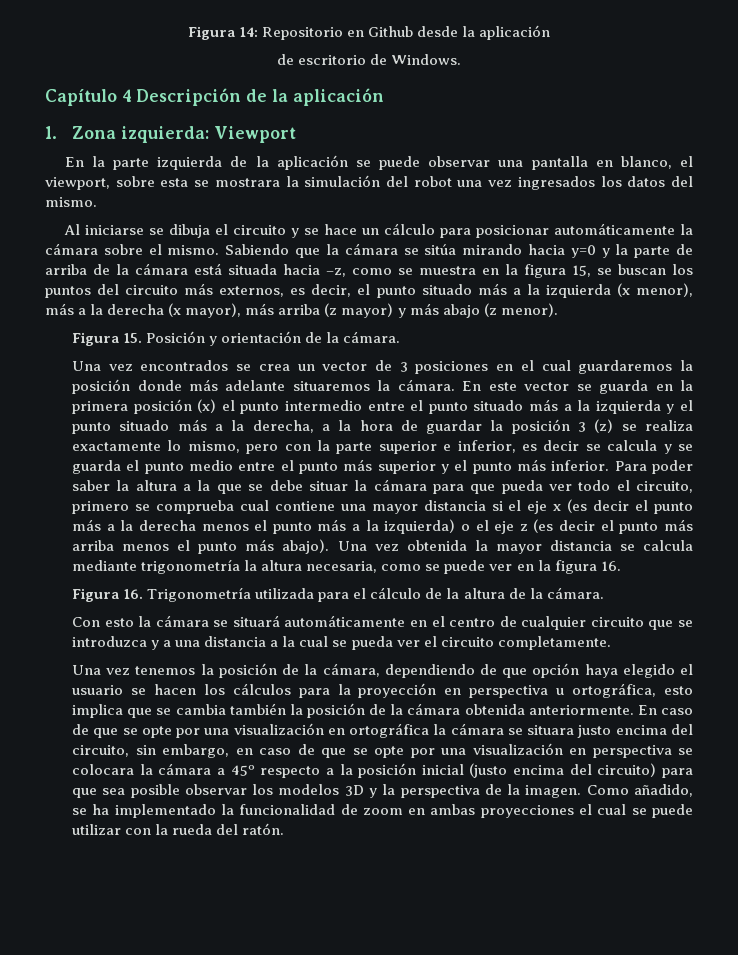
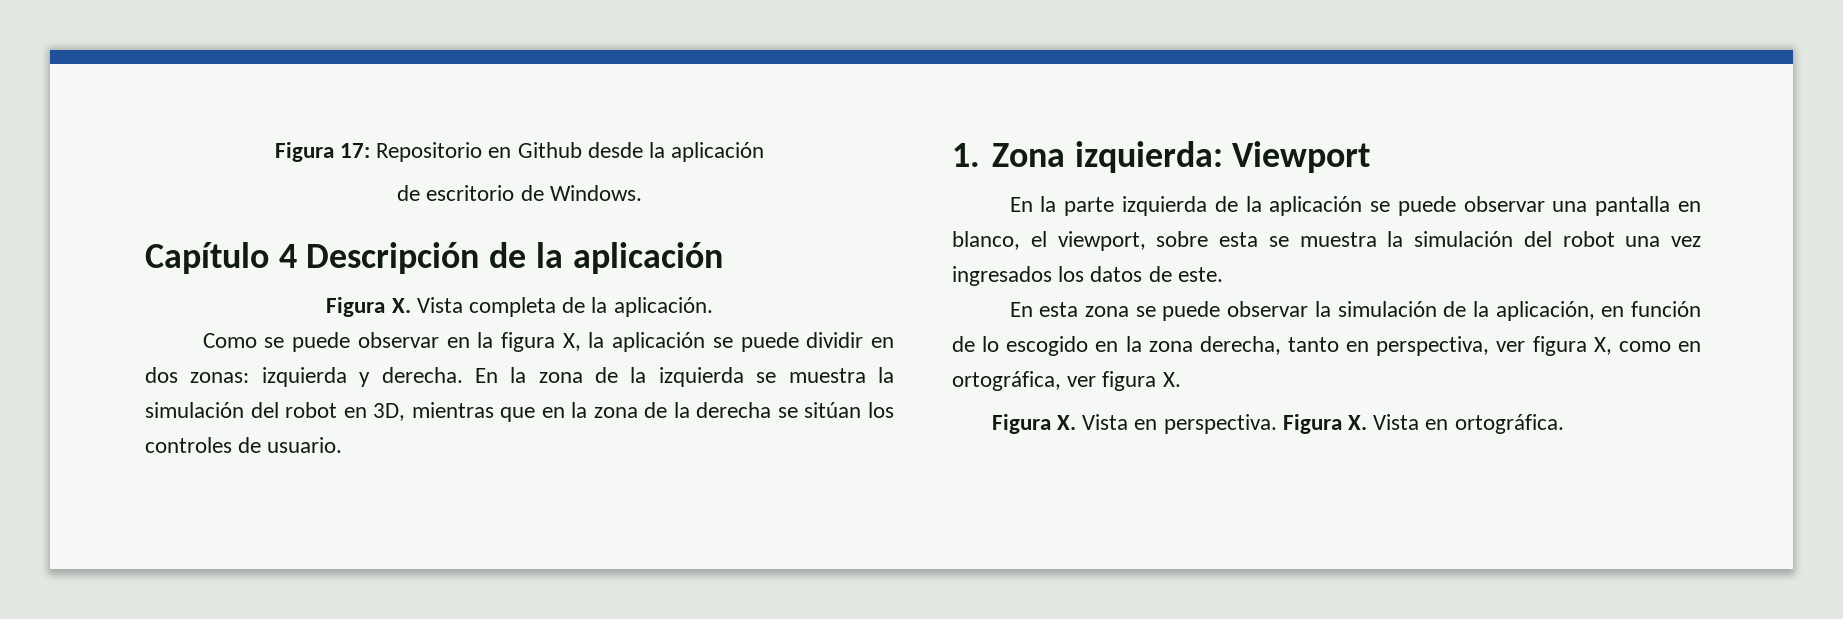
- Figura 14: Repositorio en Github desde la aplicación
+ Figura 17: Repositorio en Github desde la aplicación
+ Figura X. Vista completa de la aplicación.
+ Como se puede observar en la figura X, la aplicación se puede dividir en dos zonas: izquierda y derecha. En la zona de la izquierda se muestra la simulación del robot en 3D, mientras que en la zona de la derecha se sitúan los controles de usuario.
- En la parte izquierda de la aplicación se puede observar una pantalla en blanco, el viewport, sobre esta se mostrara la simulación del robot una vez ingresados los datos del mismo.
- Al iniciarse se dibuja el circuito y se hace un cálculo para posicionar automáticamente la cámara sobre el mismo. Sabiendo que la cámara se sitúa mirando hacia y=0 y la parte de arriba de la cámara está situada hacia –z, como se muestra en la figura 15, se buscan los puntos del circuito más externos, es decir, el punto situado más a la izquierda (x menor), más a la derecha (x mayor), más arriba (z mayor) y más abajo (z menor).
- Figura 15. Posición y orientación de la cámara.
- Una vez encontrados se crea un vector de 3 posiciones en el cual guardaremos la posición donde más adelante situaremos la cámara. En este vector se guarda en la primera posición (x) el punto intermedio entre el punto situado más a la izquierda y el punto situado más a la derecha, a la hora de guardar la posición 3 (z) se realiza exactamente lo mismo, pero con la parte superior e inferior, es decir se calcula y se guarda el punto medio entre el punto más superior y el punto más inferior. Para poder saber la altura a la que se debe situar la cámara para que pueda ver todo el circuito, primero se comprueba cual contiene una mayor distancia si el eje x (es decir el punto más a la derecha menos el punto más a la izquierda) o el eje z (es decir el punto más arriba menos el punto más abajo). Una vez obtenida la mayor distancia se calcula mediante trigonometría la altura necesaria, como se puede ver en la figura 16.
- Figura 16. Trigonometría utilizada para el cálculo de la altura de la cámara.
- Con esto la cámara se situará automáticamente en el centro de cualquier circuito que se introduzca y a una distancia a la cual se pueda ver el circuito completamente.
- Una vez tenemos la posición de la cámara, dependiendo de que opción haya elegido el usuario se hacen los cálculos para la proyección en perspectiva u ortográfica, esto implica que se cambia también la posición de la cámara obtenida anteriormente. En caso de que se opte por una visualización en ortográfica la cámara se situara justo encima del circuito, sin embargo, en caso de que se opte por una visualización en perspectiva se colocara la cámara a 45º respecto a la posición inicial (justo encima del circuito) para que sea posible observar los modelos 3D y la perspectiva de la imagen. Como añadido, se ha implementado la funcionalidad de zoom en ambas proyecciones el cual se puede utilizar con la rueda del ratón.
+ En la parte izquierda de la aplicación se puede observar una pantalla en blanco, el viewport, sobre esta se muestra la simulación del robot una vez ingresados los datos de este.
+ En esta zona se puede observar la simulación de la aplicación, en función de lo escogido en la zona derecha, tanto en perspectiva, ver figura X, como en ortográfica, ver figura X.
+ Figura X. Vista en perspectiva. Figura X. Vista en ortográfica.

